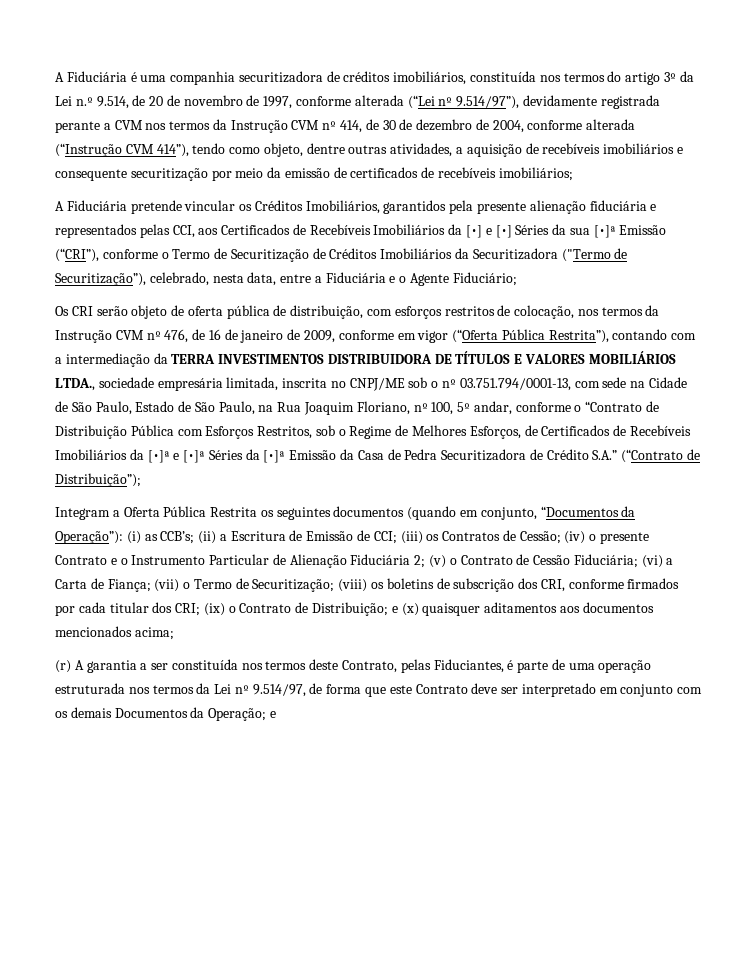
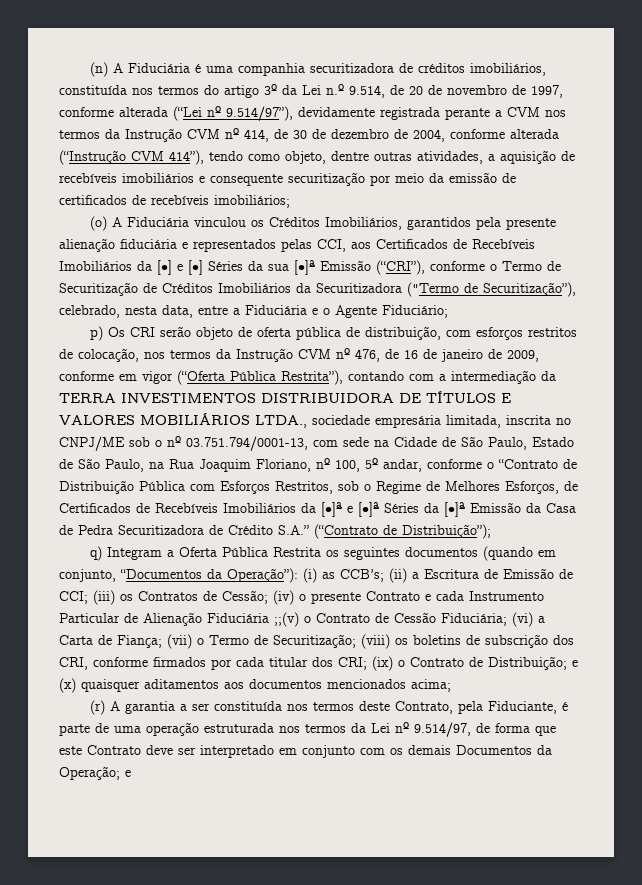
- A Fiduciária é uma companhia securitizadora de créditos imobiliários, constituída nos termos do artigo 3º da Lei n.º 9.514, de 20 de novembro de 1997, conforme alterada (“Lei nº 9.514/97”), devidamente registrada perante a CVM nos termos da Instrução CVM nº 414, de 30 de dezembro de 2004, conforme alterada (“Instrução CVM 414”), tendo como objeto, dentre outras atividades, a aquisição de recebíveis imobiliários e consequente securitização por meio da emissão de certificados de recebíveis imobiliários;
+ (n) A Fiduciária é uma companhia securitizadora de créditos imobiliários, constituída nos termos do artigo 3º da Lei n.º 9.514, de 20 de novembro de 1997, conforme alterada (“Lei nº 9.514/97”), devidamente registrada perante a CVM nos termos da Instrução CVM nº 414, de 30 de dezembro de 2004, conforme alterada (“Instrução CVM 414”), tendo como objeto, dentre outras atividades, a aquisição de recebíveis imobiliários e consequente securitização por meio da emissão de certificados de recebíveis imobiliários;
- A Fiduciária pretende vincular os Créditos Imobiliários, garantidos pela presente alienação fiduciária e representados pelas CCI, aos Certificados de Recebíveis Imobiliários da [•] e [•] Séries da sua [•]ª Emissão (“CRI”), conforme o Termo de Securitização de Créditos Imobiliários da Securitizadora ("Termo de Securitização”), celebrado, nesta data, entre a Fiduciária e o Agente Fiduciário;
+ (o) A Fiduciária vinculou os Créditos Imobiliários, garantidos pela presente alienação fiduciária e representados pelas CCI, aos Certificados de Recebíveis Imobiliários da [•] e [•] Séries da sua [•]ª Emissão (“CRI”), conforme o Termo de Securitização de Créditos Imobiliários da Securitizadora ("Termo de Securitização”), celebrado, nesta data, entre a Fiduciária e o Agente Fiduciário;
- Os CRI serão objeto de oferta pública de distribuição, com esforços restritos de colocação, nos termos da Instrução CVM nº 476, de 16 de janeiro de 2009, conforme em vigor (“Oferta Pública Restrita”), contando com a intermediação da TERRA INVESTIMENTOS DISTRIBUIDORA DE TÍTULOS E VALORES MOBILIÁRIOS LTDA., sociedade empresária limitada, inscrita no CNPJ/ME sob o nº 03.751.794/0001-13, com sede na Cidade de São Paulo, Estado de São Paulo, na Rua Joaquim Floriano, nº 100, 5º andar, conforme o “Contrato de Distribuição Pública com Esforços Restritos, sob o Regime de Melhores Esforços, de Certificados de Recebíveis Imobiliários da [•]ª e [•]ª Séries da [•]ª Emissão da Casa de Pedra Securitizadora de Crédito S.A.” (“Contrato de Distribuição”);
+ p) Os CRI serão objeto de oferta pública de distribuição, com esforços restritos de colocação, nos termos da Instrução CVM nº 476, de 16 de janeiro de 2009, conforme em vigor (“Oferta Pública Restrita”), contando com a intermediação da TERRA INVESTIMENTOS DISTRIBUIDORA DE TÍTULOS E VALORES MOBILIÁRIOS LTDA., sociedade empresária limitada, inscrita no CNPJ/ME sob o nº 03.751.794/0001-13, com sede na Cidade de São Paulo, Estado de São Paulo, na Rua Joaquim Floriano, nº 100, 5º andar, conforme o “Contrato de Distribuição Pública com Esforços Restritos, sob o Regime de Melhores Esforços, de Certificados de Recebíveis Imobiliários da [•]ª e [•]ª Séries da [•]ª Emissão da Casa de Pedra Securitizadora de Crédito S.A.” (“Contrato de Distribuição”);
- Integram a Oferta Pública Restrita os seguintes documentos (quando em conjunto, “Documentos da Operação”):
+ q) Integram a Oferta Pública Restrita os seguintes documentos (quando em conjunto, “Documentos da Operação”):
- (iv) o presente Contrato e o Instrumento Particular de Alienação Fiduciária 2; (v) o Contrato de Cessão Fiduciária;
+ (iv) o presente Contrato e cada Instrumento Particular de Alienação Fiduciária ;;(v) o Contrato de Cessão Fiduciária;
- (r) A garantia a ser constituída nos termos deste Contrato, pelas Fiduciantes, é parte de uma operação estruturada nos termos da Lei nº 9.514/97, de forma que este Contrato deve ser interpretado em conjunto com os demais Documentos da Operação; e
+ (r) A garantia a ser constituída nos termos deste Contrato, pela Fiduciante, é parte de uma operação estruturada nos termos da Lei nº 9.514/97, de forma que este Contrato deve ser interpretado em conjunto com os demais Documentos da Operação; e

